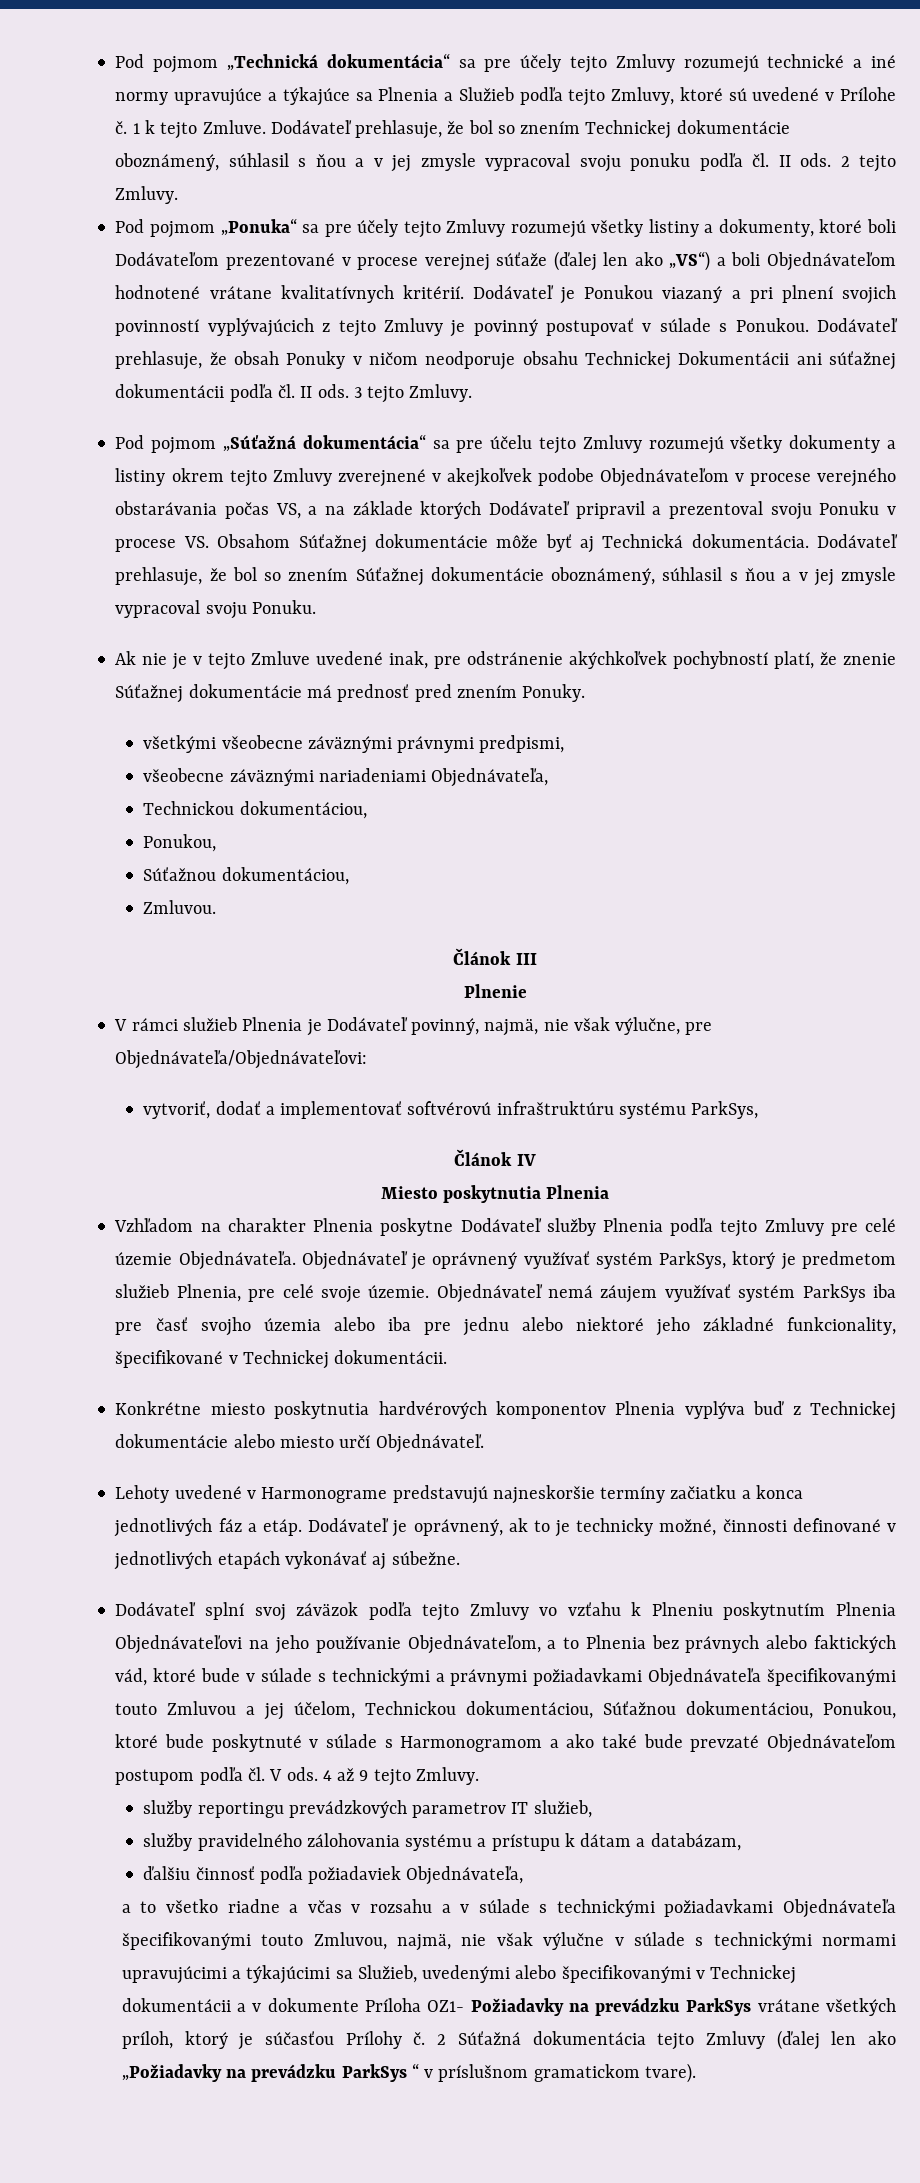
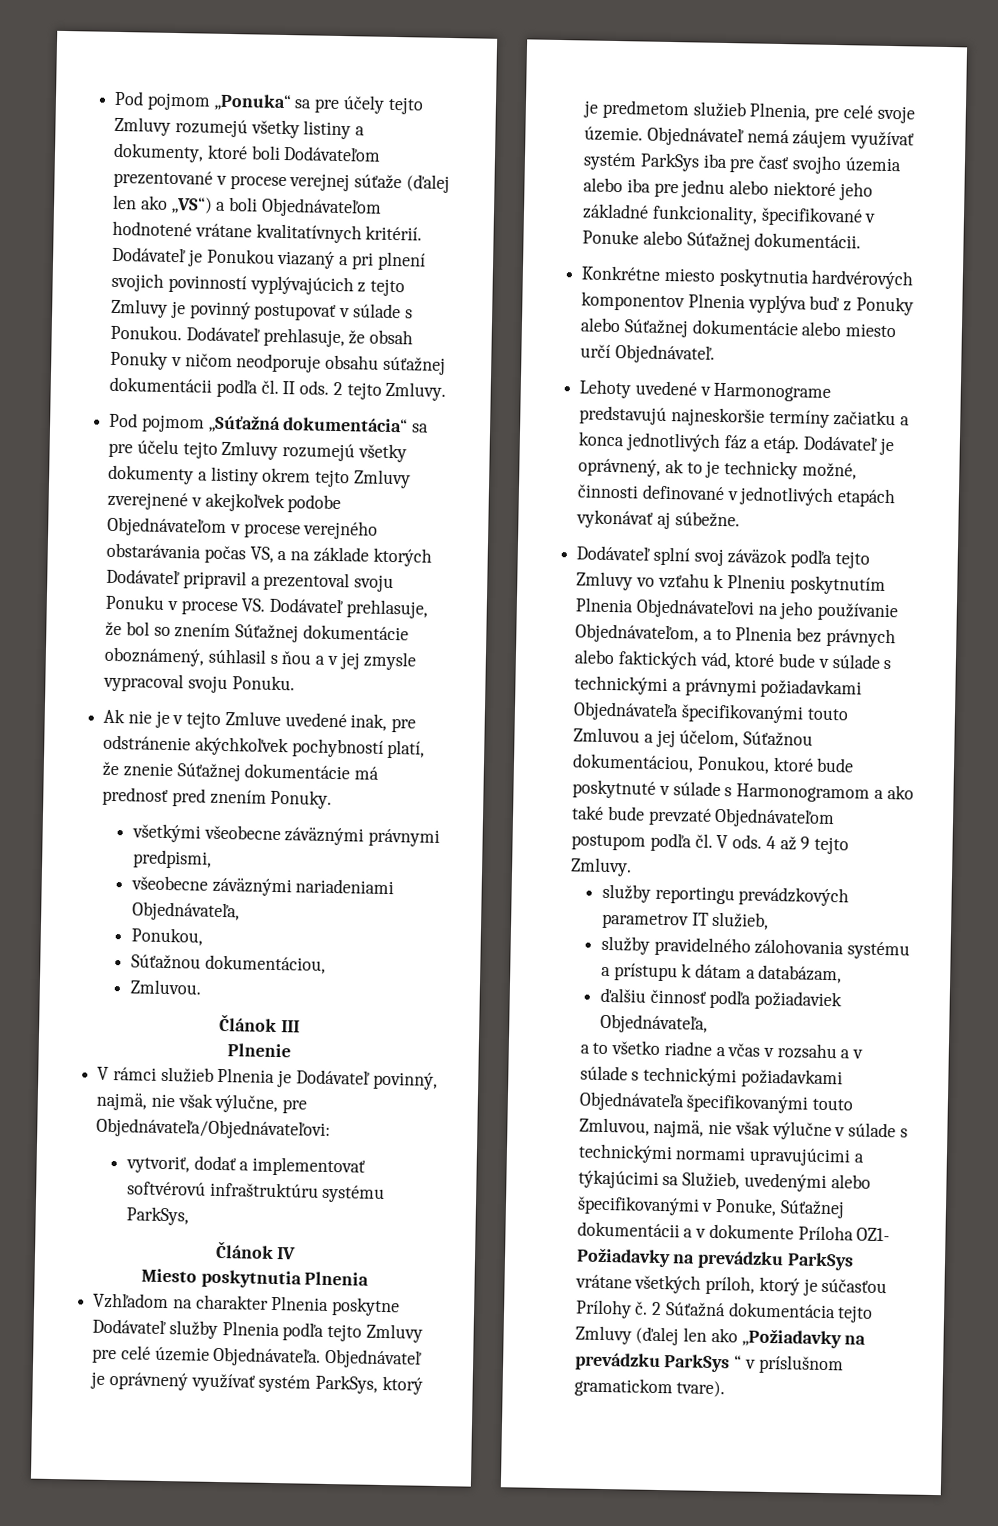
- Pod pojmom „Technická dokumentácia“ sa pre účely tejto Zmluvy rozumejú technické a iné normy upravujúce a týkajúce sa Plnenia a Služieb podľa tejto Zmluvy, ktoré sú uvedené v Prílohe č. 1 k tejto Zmluve. Dodávateľ prehlasuje, že bol so znením Technickej dokumentácie oboznámený, súhlasil s ňou a v jej zmysle vypracoval svoju ponuku podľa čl. II ods. 2 tejto Zmluvy.
- Dodávateľ prehlasuje, že obsah Ponuky v ničom neodporuje obsahu Technickej Dokumentácii ani súťažnej dokumentácii podľa čl. II ods.
+ Dodávateľ prehlasuje, že obsah Ponuky v ničom neodporuje obsahu súťažnej dokumentácii podľa čl. II ods.
- 3 tejto Zmluvy.
+ 2 tejto Zmluvy.
- Pod pojmom „Súťažná dokumentácia“ sa pre účelu tejto Zmluvy rozumejú všetky dokumenty a listiny okrem tejto Zmluvy zverejnené v akejkoľvek podobe Objednávateľom v procese verejného obstarávania počas VS, a na základe ktorých Dodávateľ pripravil a prezentoval svoju Ponuku v procese VS. Obsahom Súťažnej dokumentácie môže byť aj Technická dokumentácia. Dodávateľ prehlasuje, že bol so znením Súťažnej dokumentácie oboznámený, súhlasil s ňou a v jej zmysle vypracoval svoju Ponuku.
+ Pod pojmom „Súťažná dokumentácia“ sa pre účelu tejto Zmluvy rozumejú všetky dokumenty a listiny okrem tejto Zmluvy zverejnené v akejkoľvek podobe Objednávateľom v procese verejného obstarávania počas VS, a na základe ktorých Dodávateľ pripravil a prezentoval svoju Ponuku v procese VS. Dodávateľ prehlasuje, že bol so znením Súťažnej dokumentácie oboznámený, súhlasil s ňou a v jej zmysle vypracoval svoju Ponuku.
  všeobecne záväznými nariadeniami Objednávateľa,
- Technickou dokumentáciou,
- Objednávateľ nemá záujem využívať systém ParkSys iba pre časť svojho územia alebo iba pre jednu alebo niektoré jeho základné funkcionality, špecifikované v Technickej dokumentácii.
+ Objednávateľ nemá záujem využívať systém ParkSys iba pre časť svojho územia alebo iba pre jednu alebo niektoré jeho základné funkcionality, špecifikované v Ponuke alebo Súťažnej dokumentácii.
- Konkrétne miesto poskytnutia hardvérových komponentov Plnenia vyplýva buď z Technickej dokumentácie alebo miesto určí Objednávateľ.
+ Konkrétne miesto poskytnutia hardvérových komponentov Plnenia vyplýva buď z Ponuky alebo Súťažnej dokumentácie alebo miesto určí Objednávateľ.
- Dodávateľ splní svoj záväzok podľa tejto Zmluvy vo vzťahu k Plneniu poskytnutím Plnenia Objednávateľovi na jeho používanie Objednávateľom, a to Plnenia bez právnych alebo faktických vád, ktoré bude v súlade s technickými a právnymi požiadavkami Objednávateľa špecifikovanými touto Zmluvou a jej účelom, Technickou dokumentáciou, Súťažnou dokumentáciou, Ponukou, ktoré bude poskytnuté v súlade s Harmonogramom a ako také bude prevzaté Objednávateľom postupom podľa čl. V ods.
+ Dodávateľ splní svoj záväzok podľa tejto Zmluvy vo vzťahu k Plneniu poskytnutím Plnenia Objednávateľovi na jeho používanie Objednávateľom, a to Plnenia bez právnych alebo faktických vád, ktoré bude v súlade s technickými a právnymi požiadavkami Objednávateľa špecifikovanými touto Zmluvou a jej účelom, Súťažnou dokumentáciou, Ponukou, ktoré bude poskytnuté v súlade s Harmonogramom a ako také bude prevzaté Objednávateľom postupom podľa čl. V ods.
- a to všetko riadne a včas v rozsahu a v súlade s technickými požiadavkami Objednávateľa špecifikovanými touto Zmluvou, najmä, nie však výlučne v súlade s technickými normami upravujúcimi a týkajúcimi sa Služieb, uvedenými alebo špecifikovanými v Technickej dokumentácii a v dokumente Príloha OZ1- Požiadavky na prevádzku ParkSys vrátane všetkých príloh, ktorý je súčasťou Prílohy č.
+ a to všetko riadne a včas v rozsahu a v súlade s technickými požiadavkami Objednávateľa špecifikovanými touto Zmluvou, najmä, nie však výlučne v súlade s technickými normami upravujúcimi a týkajúcimi sa Služieb, uvedenými alebo špecifikovanými v Ponuke, Súťažnej dokumentácii a v dokumente Príloha OZ1- Požiadavky na prevádzku ParkSys vrátane všetkých príloh, ktorý je súčasťou Prílohy č.

